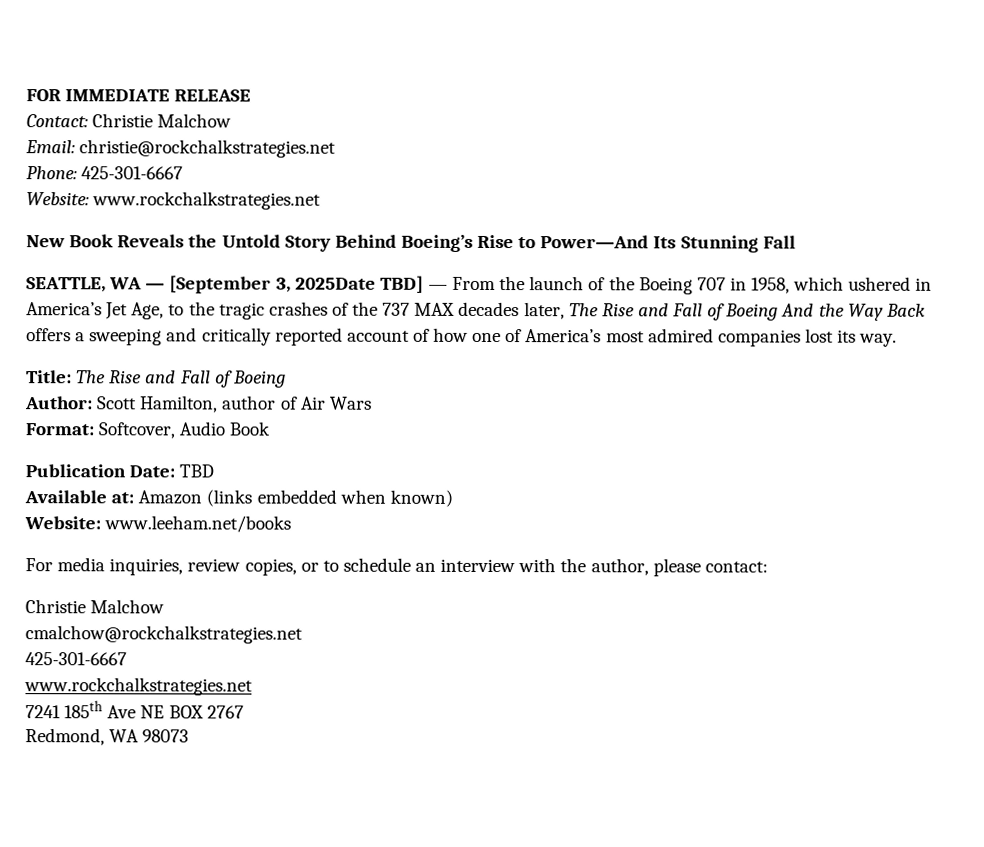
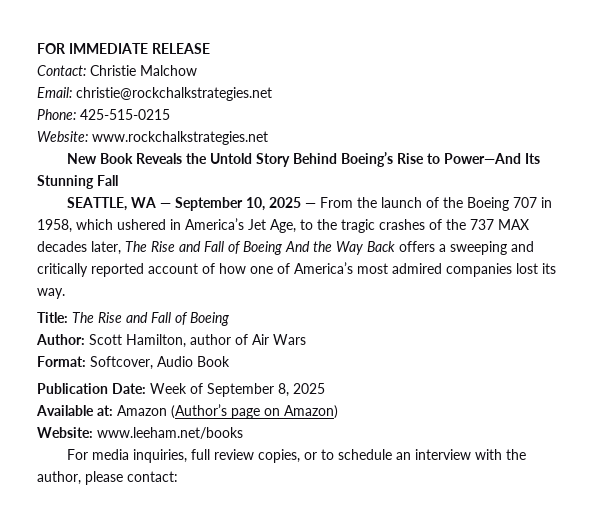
- Phone: 425-301-6667
+ Phone: 425-515-0215
- SEATTLE, WA — [September 3, 2025Date TBD] — From the launch of the Boeing 707 in 1958, which ushered in America’s Jet Age, to the tragic crashes of the 737 MAX decades later, The Rise and Fall of Boeing And the Way Back offers a sweeping and critically reported account of how one of America’s most admired companies lost its way.
+ SEATTLE, WA — September 10, 2025 — From the launch of the Boeing 707 in 1958, which ushered in America’s Jet Age, to the tragic crashes of the 737 MAX decades later, The Rise and Fall of Boeing And the Way Back offers a sweeping and critically reported account of how one of America’s most admired companies lost its way.
- Publication Date: TBD
+ Publication Date: Week of September 8, 2025
- Available at: Amazon (links embedded when known)
+ Available at: Amazon (Author’s page on Amazon)
- For media inquiries, review copies, or to schedule an interview with the author, please contact:
- Christie Malchow
- cmalchow@rockchalkstrategies.net
- 425-301-6667
- www.rockchalkstrategies.net
- 7241 185th Ave NE BOX 2767
- Redmond, WA 98073
+ For media inquiries, full review copies, or to schedule an interview with the author, please contact:

